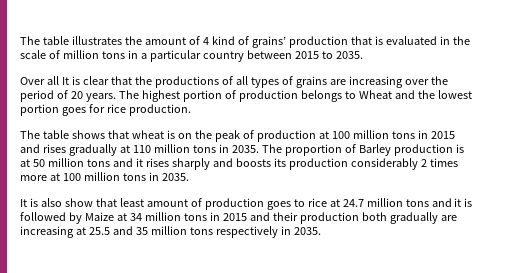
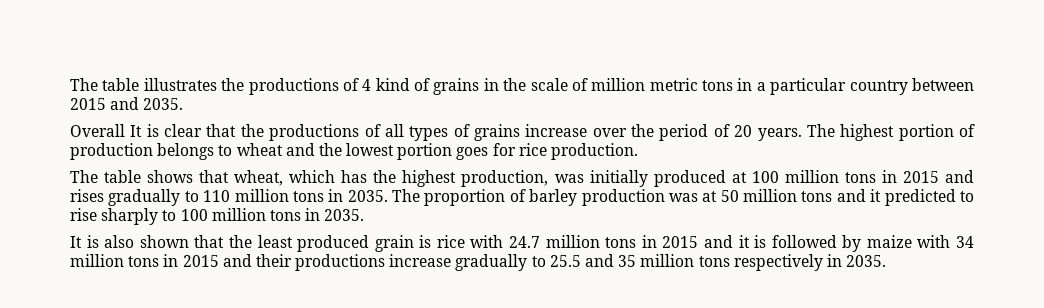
- The table illustrates the amount of 4 kind of grains’ production that is evaluated in the scale of million tons in a particular country between 2015 to 2035.
- Over all It is clear that the productions of all types of grains are increasing over the period of 20 years.
+ The table illustrates the productions of 4 kind of grains in the scale of million metric tons in a particular country between 2015 and 2035.
+ Overall It is clear that the productions of all types of grains increase over the period of 20 years.
- The highest portion of production belongs to Wheat and the lowest portion goes for rice production.
+ The highest portion of production belongs to wheat and the lowest portion goes for rice production.
- The table shows that wheat is on the peak of production at 100 million tons in 2015 and rises gradually at 110 million tons in 2035.
+ The table shows that wheat, which has the highest production, was initially produced at 100 million tons in 2015 and rises gradually to 110 million tons in 2035.
- The proportion of Barley production is at 50 million tons and it rises sharply and boosts its production considerably 2 times more at 100 million tons in 2035.
+ The proportion of barley production was at 50 million tons and it predicted to rise sharply to 100 million tons in 2035.
- It is also show that least amount of production goes to rice at 24.7 million tons and it is followed by Maize at 34 million tons in 2015 and their production both gradually are increasing at 25.5 and 35 million tons respectively in 2035.
+ It is also shown that the least produced grain is rice with 24.7 million tons in 2015 and it is followed by maize with 34 million tons in 2015 and their productions increase gradually to 25.5 and 35 million tons respectively in 2035.

